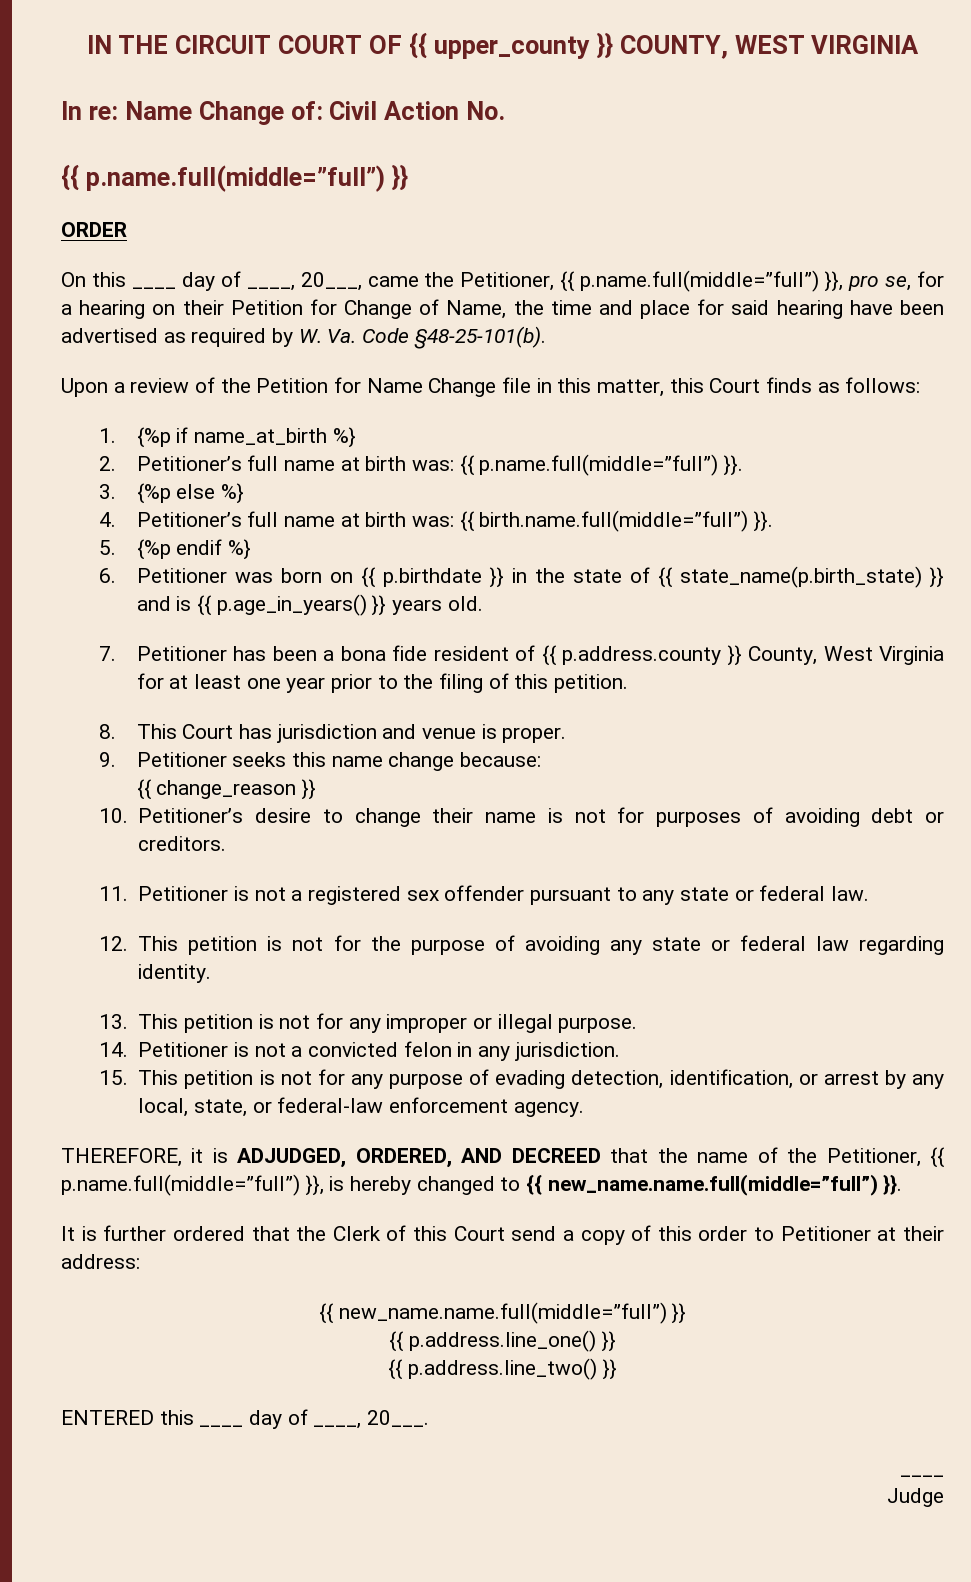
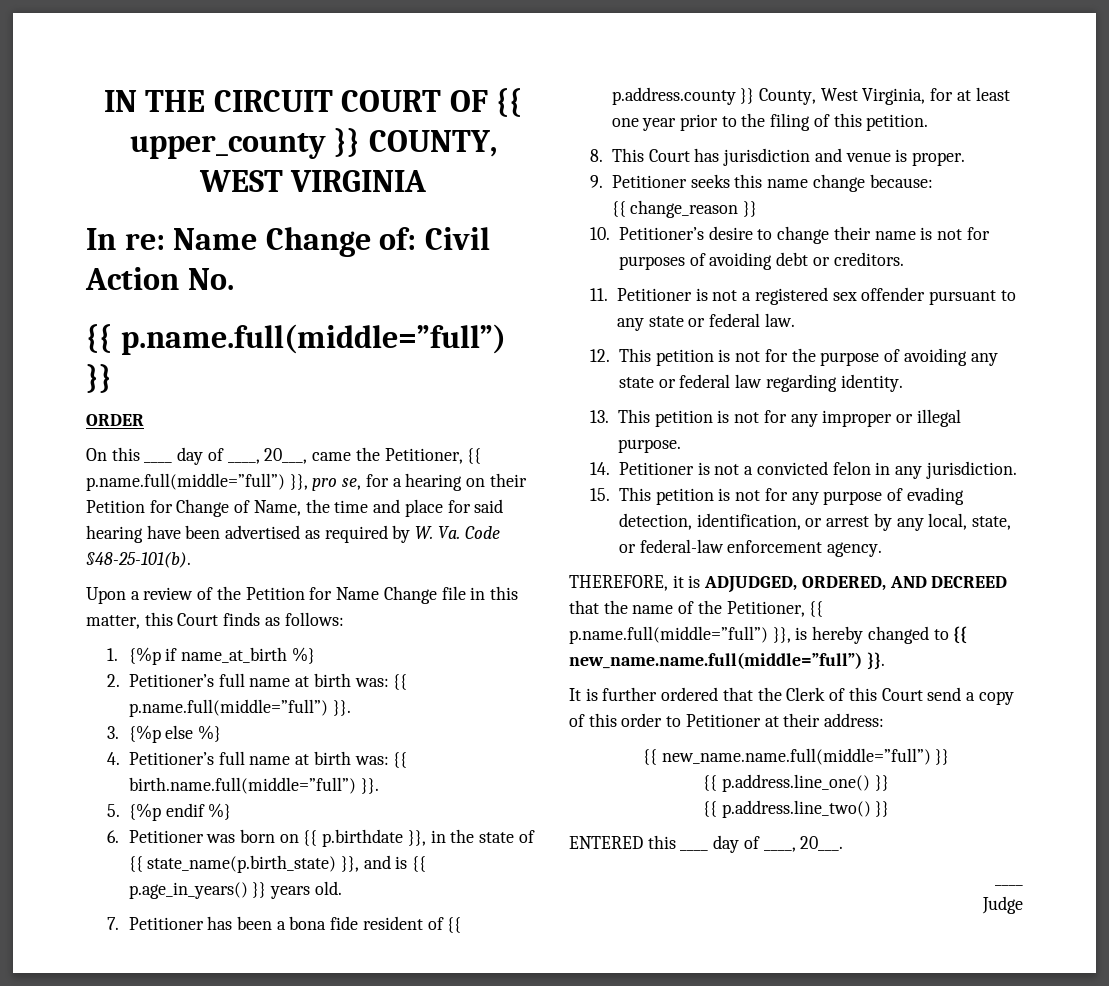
- 6. Petitioner was born on {{ p.birthdate }} in the state of {{ state_name(p.birth_state) }} and is {{ p.age_in_years() }} years old.
+ 6. Petitioner was born on {{ p.birthdate }}, in the state of {{ state_name(p.birth_state) }}, and is {{ p.age_in_years() }} years old.
- 7. Petitioner has been a bona fide resident of {{ p.address.county }} County, West Virginia for at least one year prior to the filing of this petition.
+ 7. Petitioner has been a bona fide resident of {{ p.address.county }} County, West Virginia, for at least one year prior to the filing of this petition.

